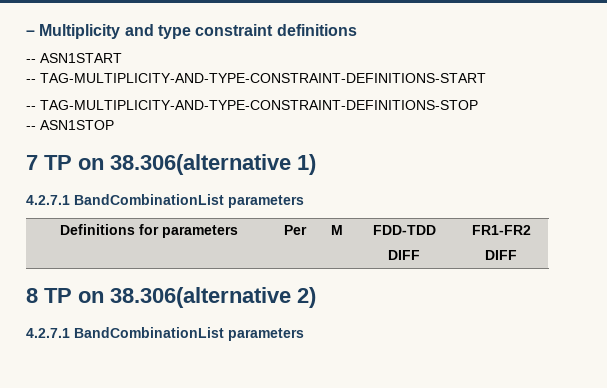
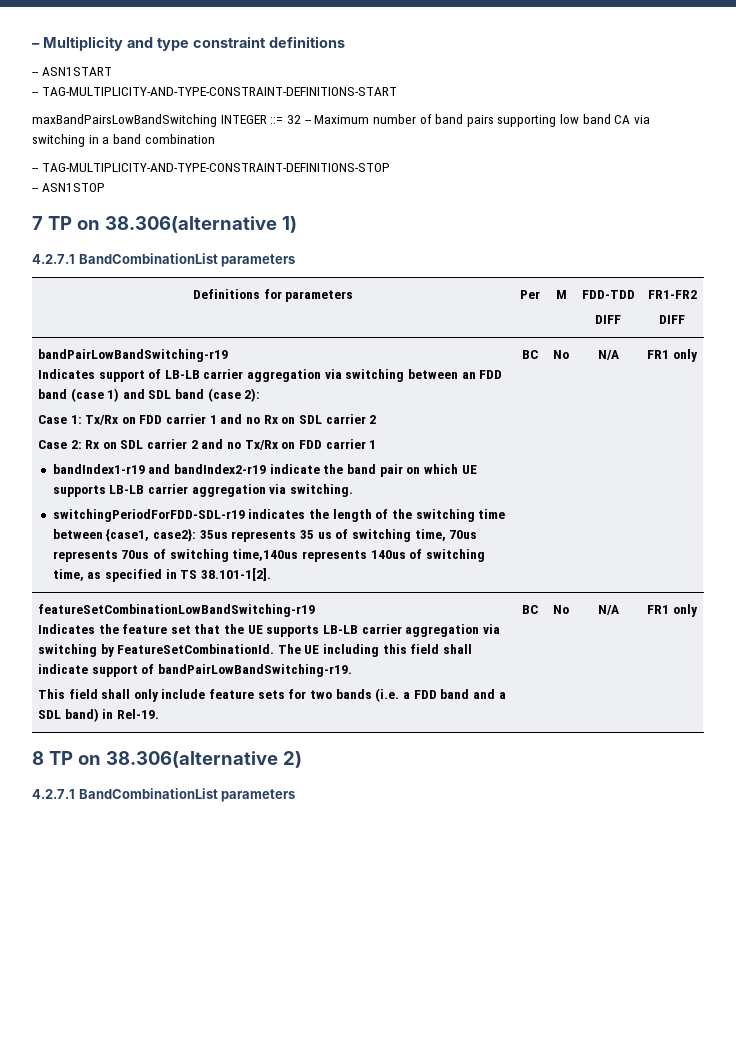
+ maxBandPairsLowBandSwitching INTEGER ::= 32 -- Maximum number of band pairs supporting low band CA via switching in a band combination
+ bandPairLowBandSwitching-r19
+ Indicates support of LB-LB carrier aggregation via switching between an FDD band (case 1) and SDL band (case 2):
+ Case 1: Tx/Rx on FDD carrier 1 and no Rx on SDL carrier 2
+ Case 2: Rx on SDL carrier 2 and no Tx/Rx on FDD carrier 1
+ bandIndex1-r19 and bandIndex2-r19 indicate the band pair on which UE supports LB-LB carrier aggregation via switching.
+ switchingPeriodForFDD-SDL-r19 indicates the length of the switching time between {case1, case2}: 35us represents 35 us of switching time, 70us represents 70us of switching time,140us represents 140us of switching time, as specified in TS 38.101-1[2]. | BC | No | N/A | FR1 only
+ featureSetCombinationLowBandSwitching-r19
+ Indicates the feature set that the UE supports LB-LB carrier aggregation via switching by FeatureSetCombinationId. The UE including this field shall indicate support of bandPairLowBandSwitching-r19.
+ This field shall only include feature sets for two bands (i.e. a FDD band and a SDL band) in Rel-19. | BC | No | N/A | FR1 only

